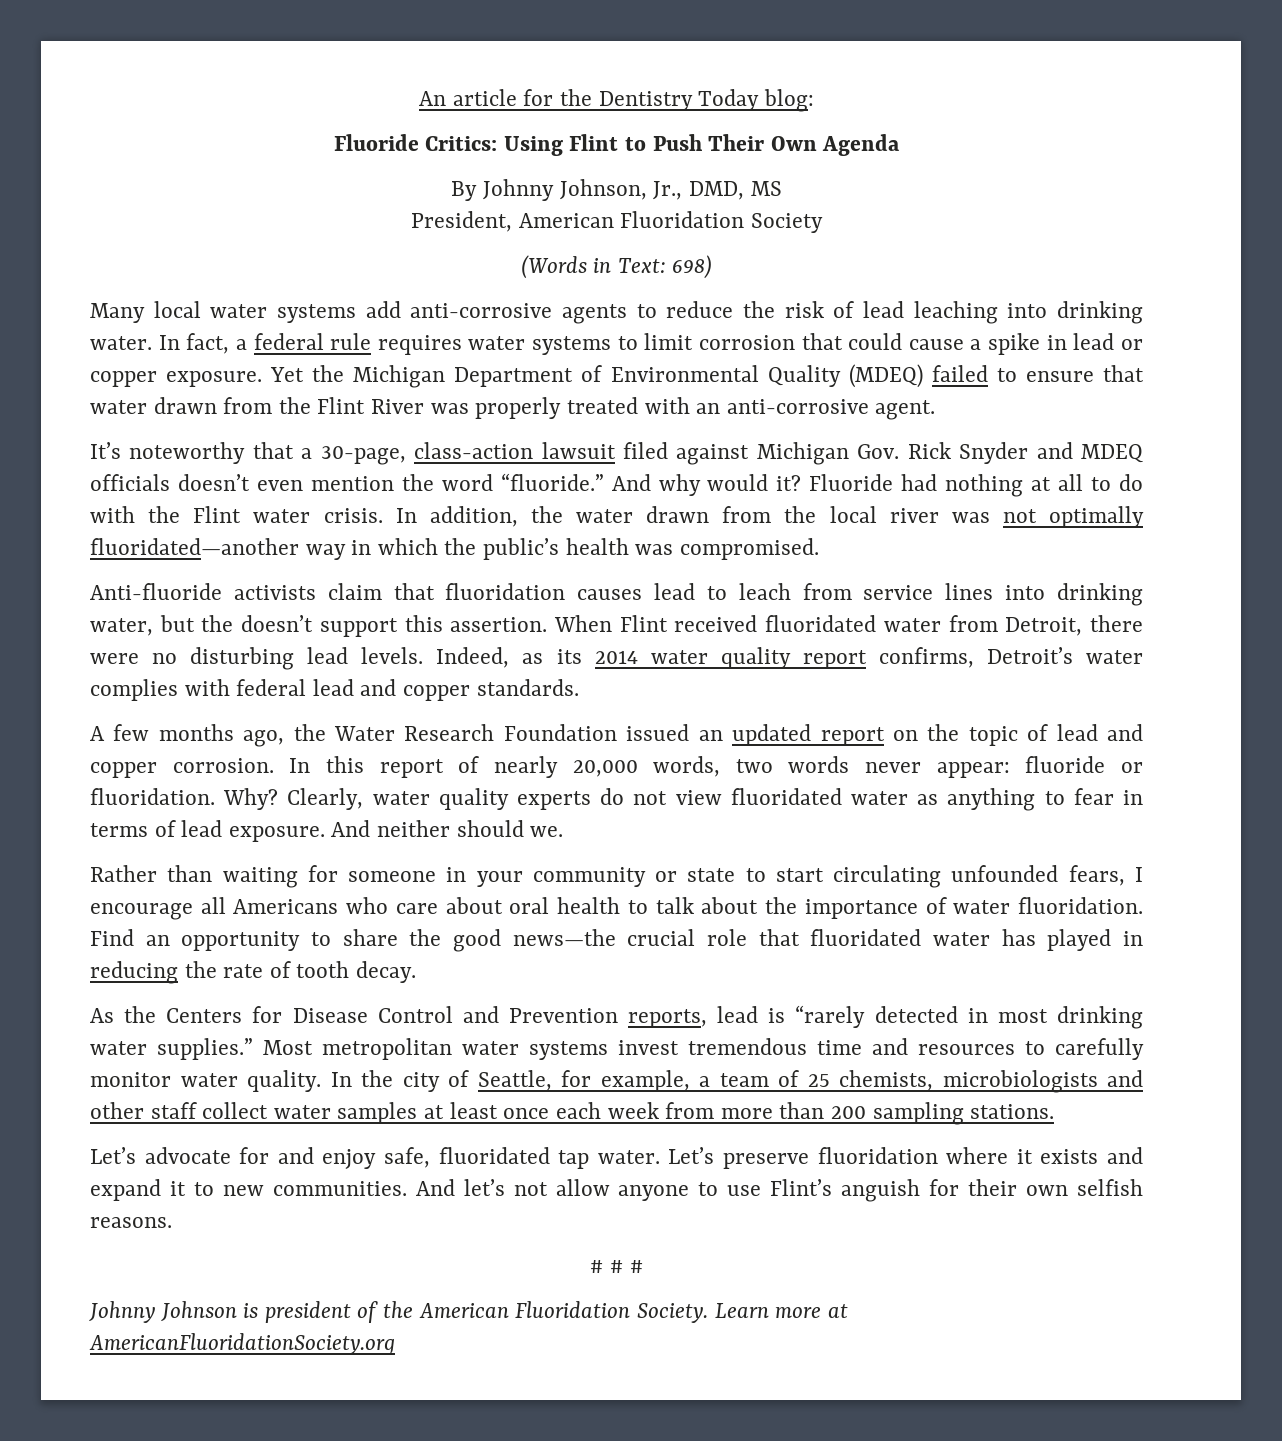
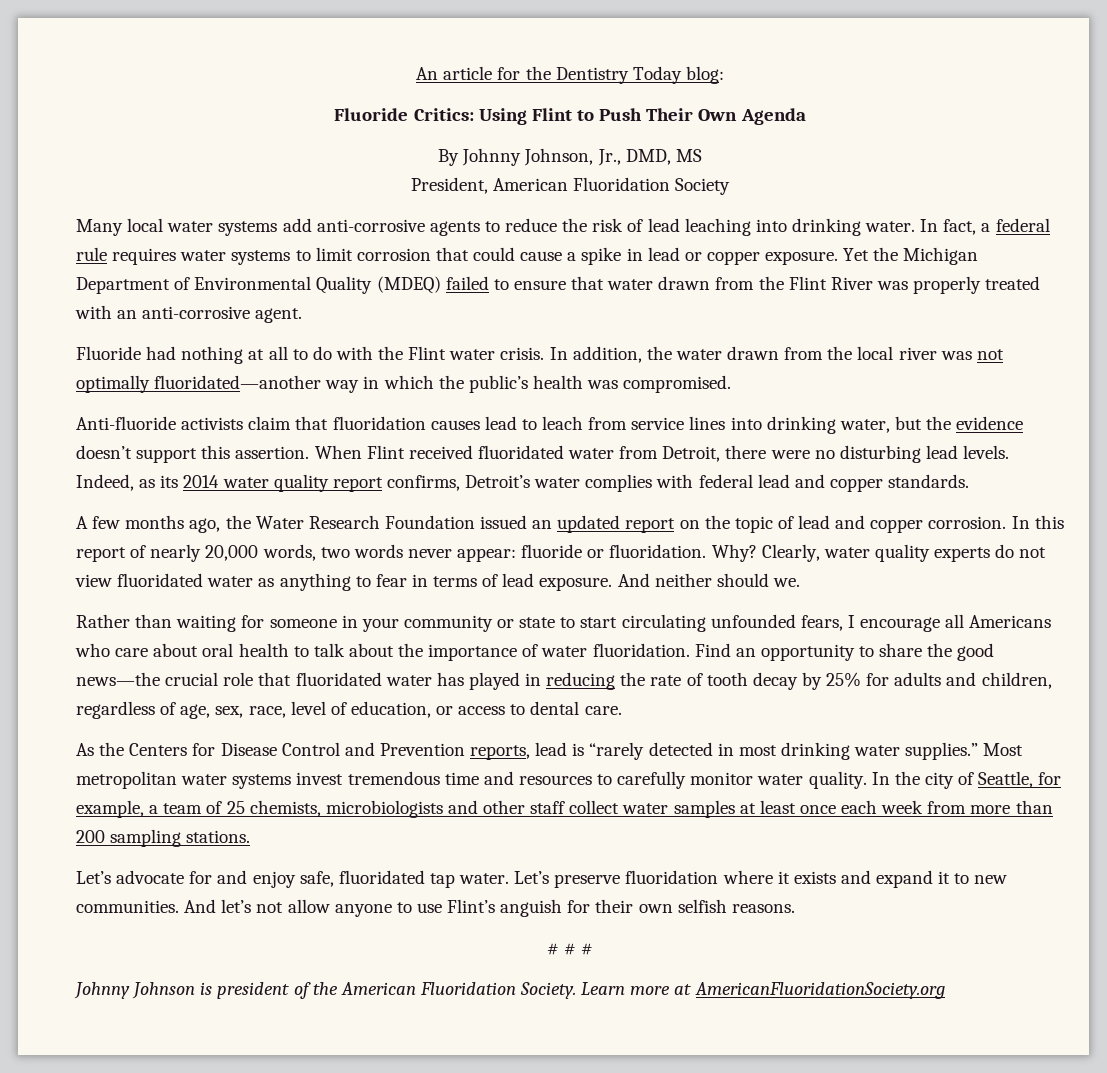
- (Words in Text: 698)
- It’s noteworthy that a 30-page, class-action lawsuit filed against Michigan Gov. Rick Snyder and MDEQ officials doesn’t even mention the word “fluoride.” And why would it?
- Anti-fluoride activists claim that fluoridation causes lead to leach from service lines into drinking water, but the doesn’t support this assertion.
+ Anti-fluoride activists claim that fluoridation causes lead to leach from service lines into drinking water, but the evidence doesn’t support this assertion.
- Find an opportunity to share the good news—the crucial role that fluoridated water has played in reducing the rate of tooth decay.
+ Find an opportunity to share the good news—the crucial role that fluoridated water has played in reducing the rate of tooth decay by 25% for adults and children, regardless of age, sex, race, level of education, or access to dental care.

